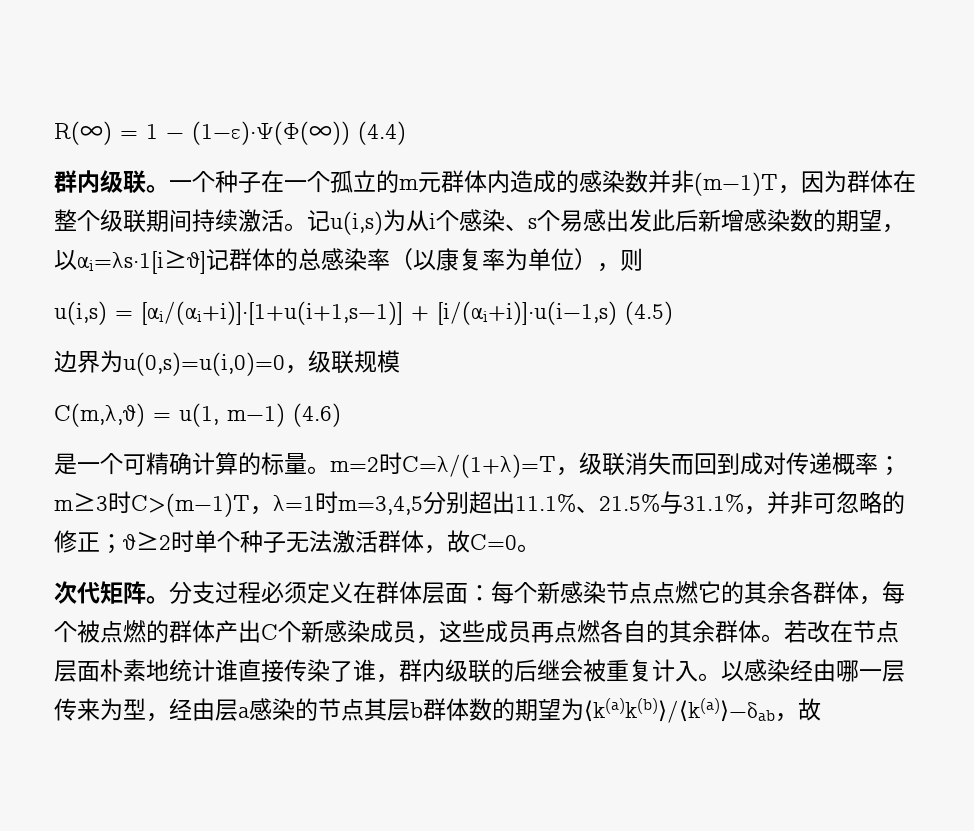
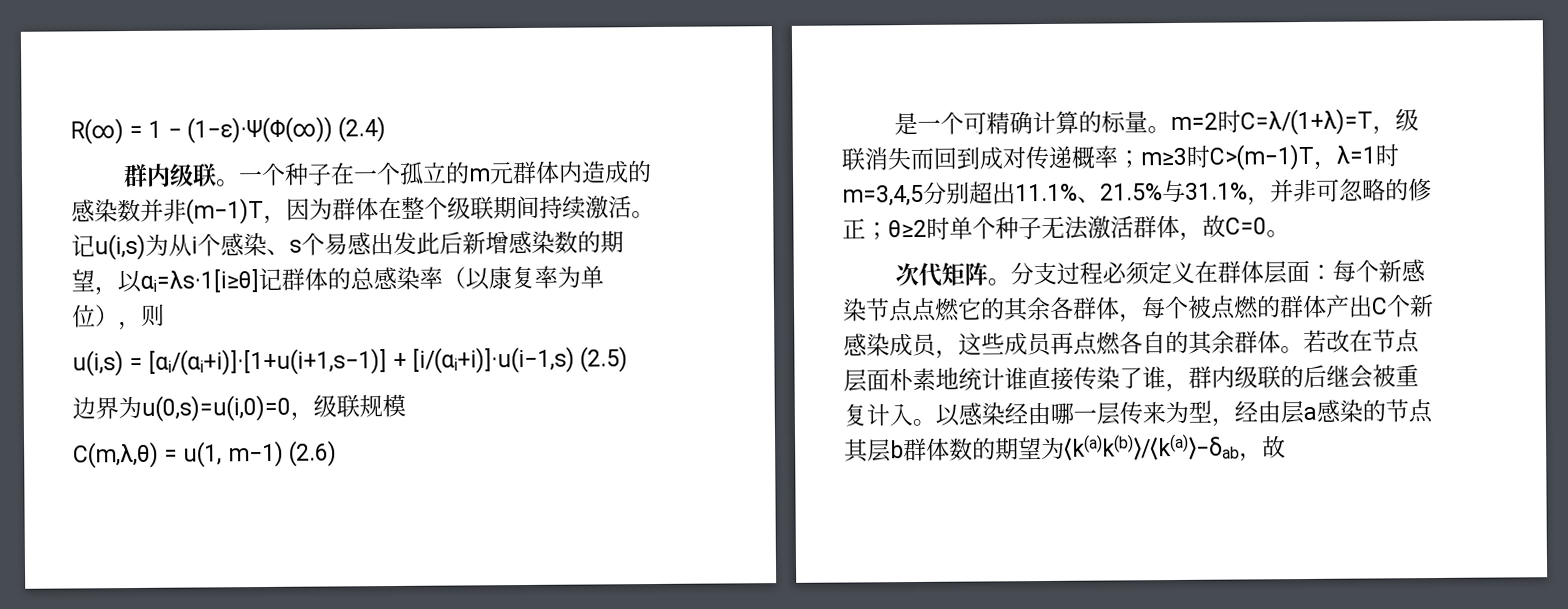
- R(∞) = 1 − (1−ε)·Ψ(Φ(∞)) (4.4)
+ R(∞) = 1 − (1−ε)·Ψ(Φ(∞)) (2.4)
- u(i,s) = [αi/(αi+i)]·[1+u(i+1,s−1)] + [i/(αi+i)]·u(i−1,s) (4.5)
+ u(i,s) = [αi/(αi+i)]·[1+u(i+1,s−1)] + [i/(αi+i)]·u(i−1,s) (2.5)
- C(m,λ,θ) = u(1, m−1) (4.6)
+ C(m,λ,θ) = u(1, m−1) (2.6)

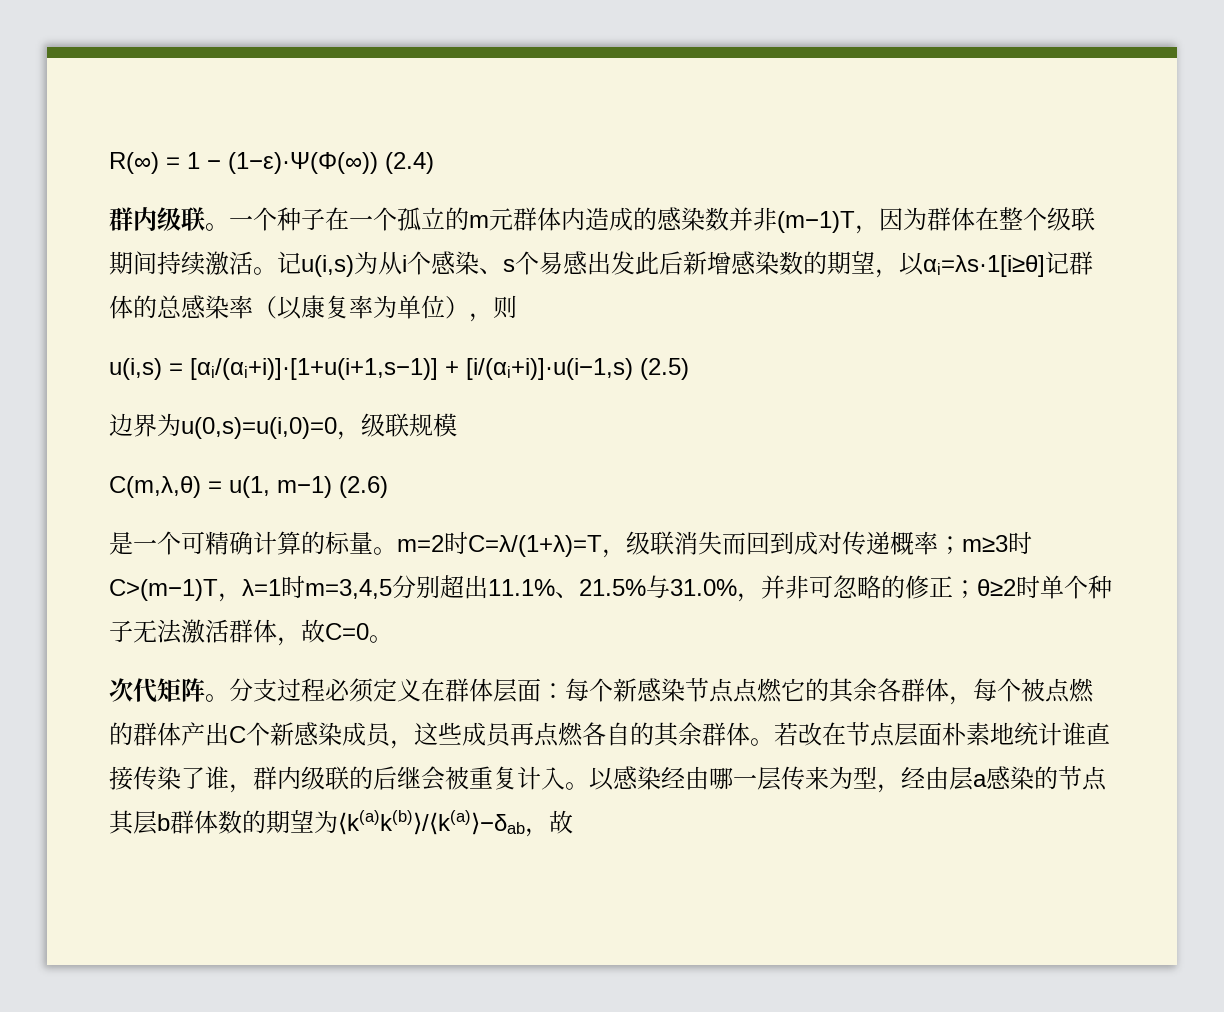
- 是一个可精确计算的标量。m=2时C=λ/(1+λ)=T，级联消失而回到成对传递概率；m≥3时C>(m−1)T，λ=1时m=3,4,5分别超出11.1%、21.5%与31.1%，并非可忽略的修正；θ≥2时单个种子无法激活群体，故C=0。
+ 是一个可精确计算的标量。m=2时C=λ/(1+λ)=T，级联消失而回到成对传递概率；m≥3时C>(m−1)T，λ=1时m=3,4,5分别超出11.1%、21.5%与31.0%，并非可忽略的修正；θ≥2时单个种子无法激活群体，故C=0。

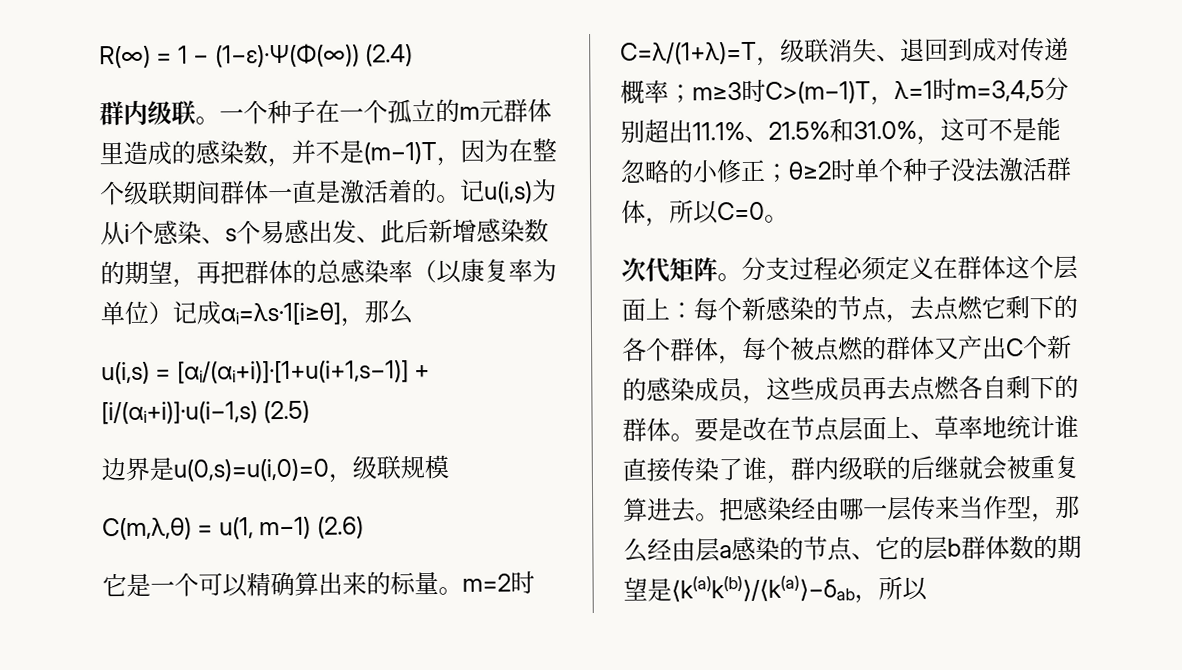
- 一个种子在一个孤立的m元群体内造成的感染数并非(m−1)T，因为群体在整个级联期间持续激活。
+ 一个种子在一个孤立的m元群体里造成的感染数，并不是(m−1)T，因为在整个级联期间群体一直是激活着的。
- 记u(i,s)为从i个感染、s个易感出发此后新增感染数的期望，以αi=λs·1[i≥θ]记群体的总感染率（以康复率为单位），则
+ 记u(i,s)为从i个感染、s个易感出发、此后新增感染数的期望，再把群体的总感染率（以康复率为单位）记成αi=λs·1[i≥θ]，那么
- 边界为u(0,s)=u(i,0)=0，级联规模
+ 边界是u(0,s)=u(i,0)=0，级联规模
- 是一个可精确计算的标量。m=2时C=λ/(1+λ)=T，级联消失而回到成对传递概率；m≥3时C>(m−1)T，λ=1时m=3,4,5分别超出11.1%、21.5%与31.0%，并非可忽略的修正；θ≥2时单个种子无法激活群体，故C=0。
+ 它是一个可以精确算出来的标量。m=2时C=λ/(1+λ)=T，级联消失、退回到成对传递概率；m≥3时C>(m−1)T，λ=1时m=3,4,5分别超出11.1%、21.5%和31.0%，这可不是能忽略的小修正；θ≥2时单个种子没法激活群体，所以C=0。
- 分支过程必须定义在群体层面：每个新感染节点点燃它的其余各群体，每个被点燃的群体产出C个新感染成员，这些成员再点燃各自的其余群体。若改在节点层面朴素地统计谁直接传染了谁，群内级联的后继会被重复计入。以感染经由哪一层传来为型，经由层a感染的节点其层b群体数的期望为⟨k(a)k(b)⟩/⟨k(a)⟩−δab，故
+ 分支过程必须定义在群体这个层面上：每个新感染的节点，去点燃它剩下的各个群体，每个被点燃的群体又产出C个新的感染成员，这些成员再去点燃各自剩下的群体。要是改在节点层面上、草率地统计谁直接传染了谁，群内级联的后继就会被重复算进去。把感染经由哪一层传来当作型，那么经由层a感染的节点、它的层b群体数的期望是⟨k(a)k(b)⟩/⟨k(a)⟩−δab，所以

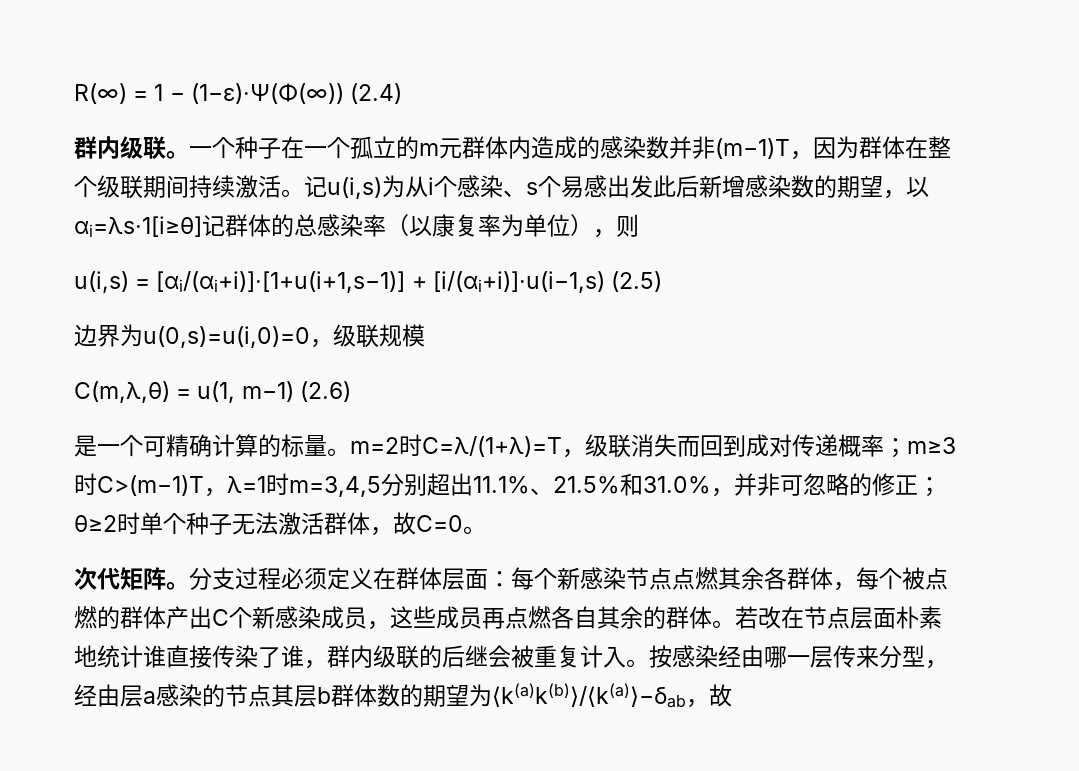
- 一个种子在一个孤立的m元群体里造成的感染数，并不是(m−1)T，因为在整个级联期间群体一直是激活着的。
+ 一个种子在一个孤立的m元群体内造成的感染数并非(m−1)T，因为群体在整个级联期间持续激活。
- 记u(i,s)为从i个感染、s个易感出发、此后新增感染数的期望，再把群体的总感染率（以康复率为单位）记成αi=λs·1[i≥θ]，那么
+ 记u(i,s)为从i个感染、s个易感出发此后新增感染数的期望，以αi=λs·1[i≥θ]记群体的总感染率（以康复率为单位），则
- 边界是u(0,s)=u(i,0)=0，级联规模
+ 边界为u(0,s)=u(i,0)=0，级联规模
- 它是一个可以精确算出来的标量。m=2时C=λ/(1+λ)=T，级联消失、退回到成对传递概率；m≥3时C>(m−1)T，λ=1时m=3,4,5分别超出11.1%、21.5%和31.0%，这可不是能忽略的小修正；θ≥2时单个种子没法激活群体，所以C=0。
+ 是一个可精确计算的标量。m=2时C=λ/(1+λ)=T，级联消失而回到成对传递概率；m≥3时C>(m−1)T，λ=1时m=3,4,5分别超出11.1%、21.5%和31.0%，并非可忽略的修正；θ≥2时单个种子无法激活群体，故C=0。
- 分支过程必须定义在群体这个层面上：每个新感染的节点，去点燃它剩下的各个群体，每个被点燃的群体又产出C个新的感染成员，这些成员再去点燃各自剩下的群体。
+ 分支过程必须定义在群体层面：每个新感染节点点燃其余各群体，每个被点燃的群体产出C个新感染成员，这些成员再点燃各自其余的群体。
- 要是改在节点层面上、草率地统计谁直接传染了谁，群内级联的后继就会被重复算进去。把感染经由哪一层传来当作型，那么经由层a感染的节点、它的层b群体数的期望是⟨k(a)k(b)⟩/⟨k(a)⟩−δab，所以
+ 若改在节点层面朴素地统计谁直接传染了谁，群内级联的后继会被重复计入。按感染经由哪一层传来分型，经由层a感染的节点其层b群体数的期望为⟨k(a)k(b)⟩/⟨k(a)⟩−δab，故

